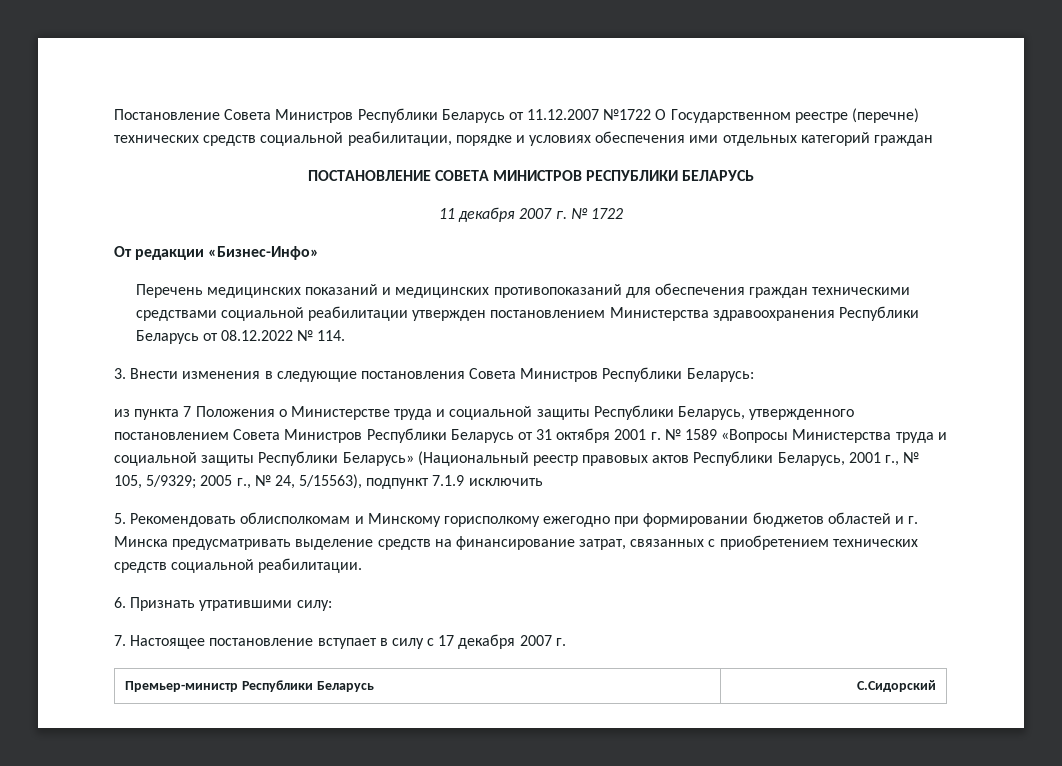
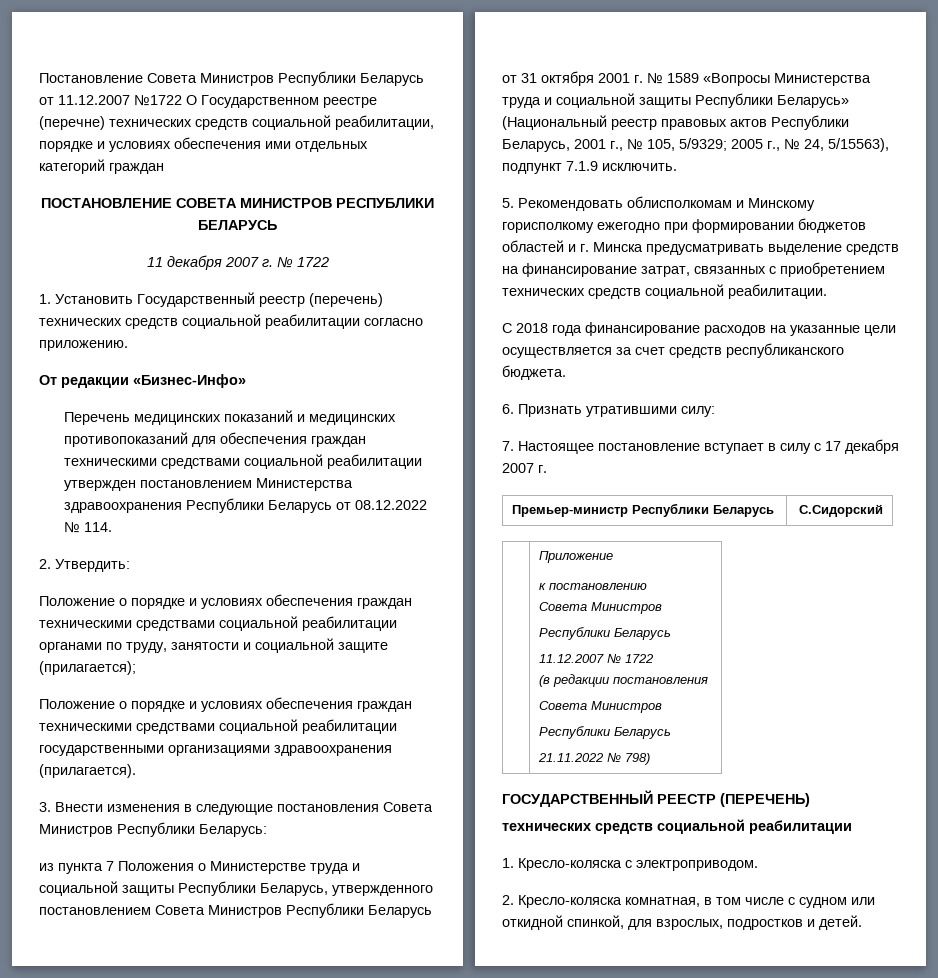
+ 1. Установить Государственный реестр (перечень) технических средств социальной реабилитации согласно приложению.
+ 2. Утвердить:
+ Положение о порядке и условиях обеспечения граждан техническими средствами социальной реабилитации органами по труду, занятости и социальной защите (прилагается);
+ Положение о порядке и условиях обеспечения граждан техническими средствами социальной реабилитации государственными организациями здравоохранения (прилагается).
- из пункта 7 Положения о Министерстве труда и социальной защиты Республики Беларусь, утвержденного постановлением Совета Министров Республики Беларусь от 31 октября 2001 г. № 1589 «Вопросы Министерства труда и социальной защиты Республики Беларусь» (Национальный реестр правовых актов Республики Беларусь, 2001 г., № 105, 5/9329; 2005 г., № 24, 5/15563), подпункт 7.1.9 исключить
+ из пункта 7 Положения о Министерстве труда и социальной защиты Республики Беларусь, утвержденного постановлением Совета Министров Республики Беларусь от 31 октября 2001 г. № 1589 «Вопросы Министерства труда и социальной защиты Республики Беларусь» (Национальный реестр правовых актов Республики Беларусь, 2001 г., № 105, 5/9329; 2005 г., № 24, 5/15563), подпункт 7.1.9 исключить.
+ С 2018 года финансирование расходов на указанные цели осуществляется за счет средств республиканского бюджета.
+ | Приложение
+ к постановлению
+ Совета Министров
+ Республики Беларусь
+ 11.12.2007 № 1722
+ (в редакции постановления
+ Совета Министров
+ Республики Беларусь
+ 21.11.2022 № 798)
+ ГОСУДАРСТВЕННЫЙ РЕЕСТР (ПЕРЕЧЕНЬ)
+ технических средств социальной реабилитации
+ 1. Кресло-коляска с электроприводом.
+ 2. Кресло-коляска комнатная, в том числе с судном или откидной спинкой, для взрослых, подростков и детей.

